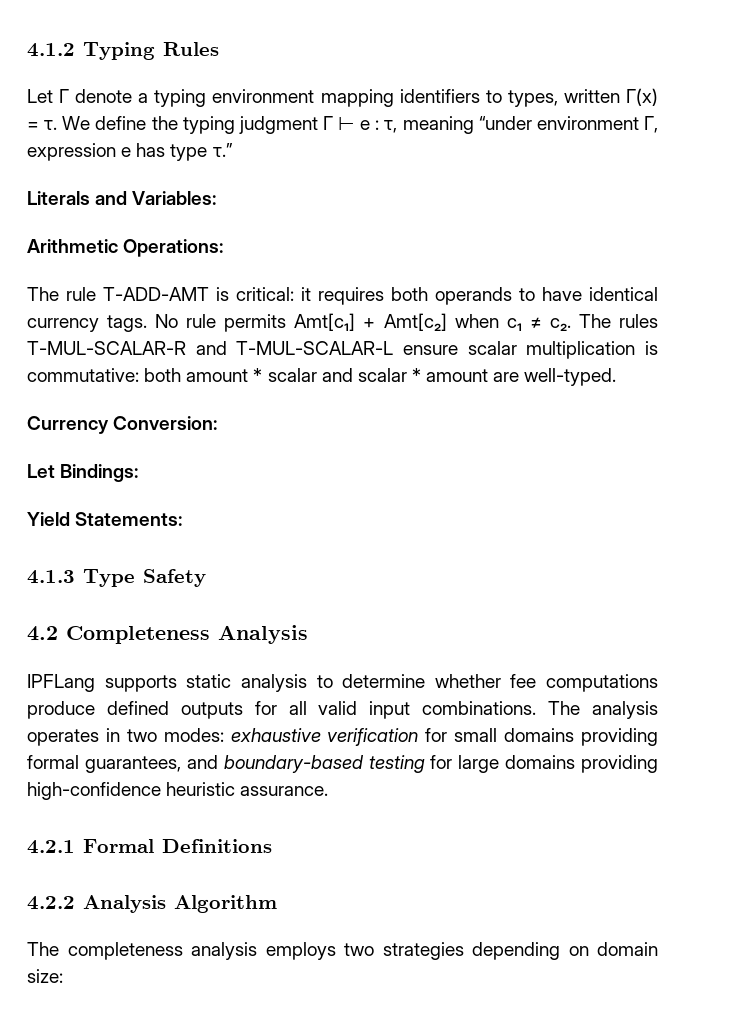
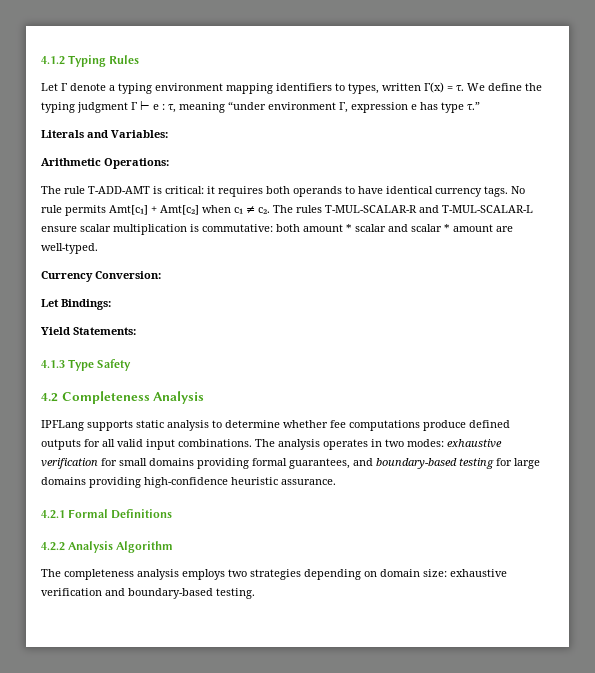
- The completeness analysis employs two strategies depending on domain size:
+ The completeness analysis employs two strategies depending on domain size: exhaustive verification and boundary-based testing.

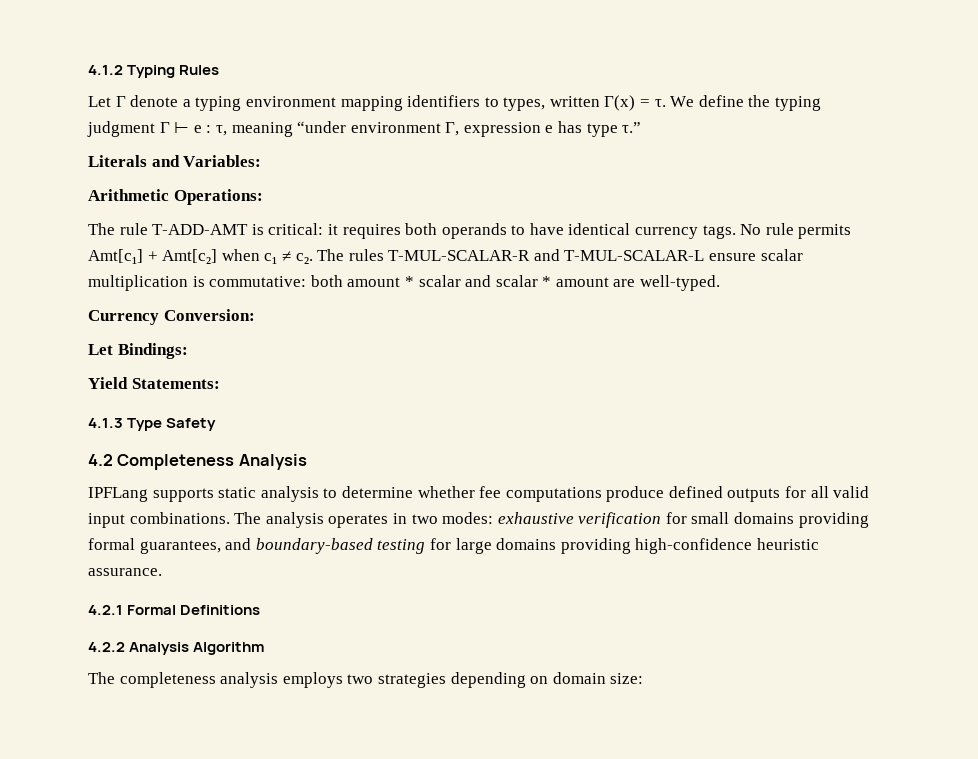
- The completeness analysis employs two strategies depending on domain size: exhaustive verification and boundary-based testing.
+ The completeness analysis employs two strategies depending on domain size:

